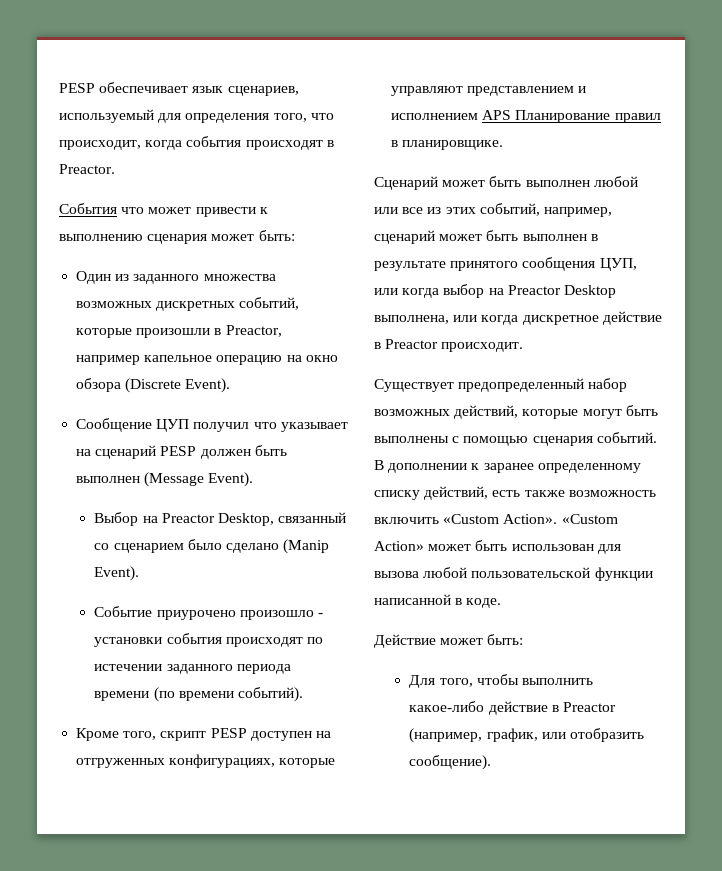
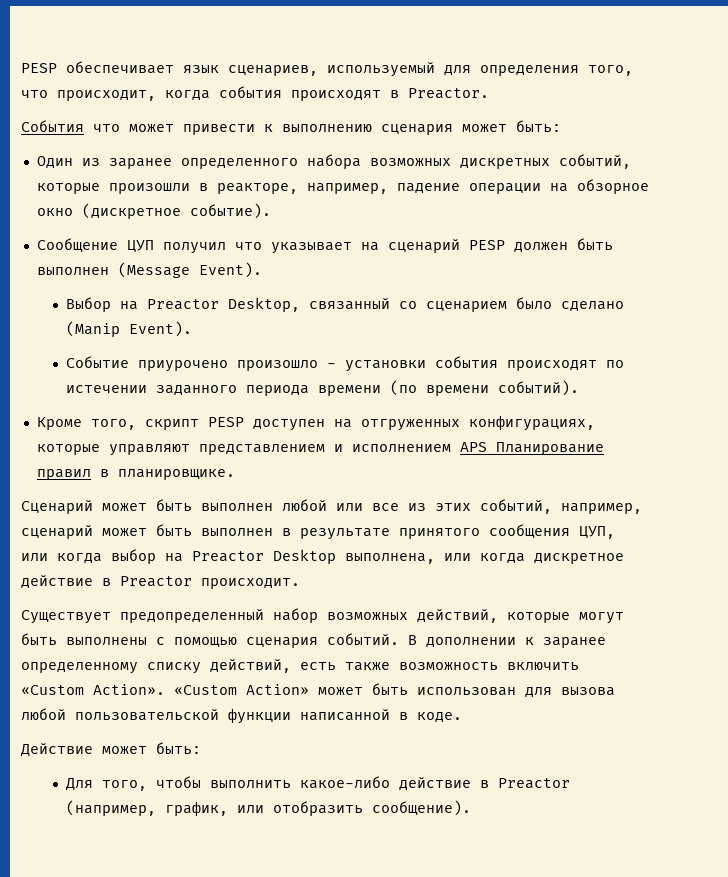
- Один из заданного множества возможных дискретных событий, которые произошли в Preactor, например капельное операцию на окно обзора (Discrete Event).
+ Один из заранее определенного набора возможных дискретных событий, которые произошли в реакторе, например, падение операции на обзорное окно (дискретное событие).

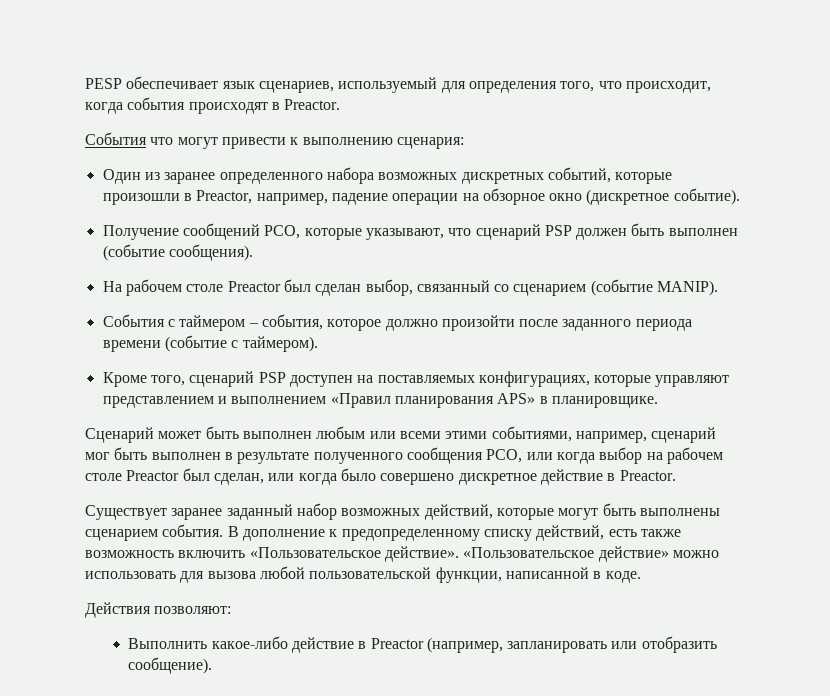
- События что может привести к выполнению сценария может быть:
+ События что могут привести к выполнению сценария:
- Один из заранее определенного набора возможных дискретных событий, которые произошли в реакторе, например, падение операции на обзорное окно (дискретное событие).
+ Один из заранее определенного набора возможных дискретных событий, которые произошли в Preactor, например, падение операции на обзорное окно (дискретное событие).
- Сообщение ЦУП получил что указывает на сценарий PESP должен быть выполнен (Message Event).
- Выбор на Preactor Desktop, связанный со сценарием было сделано (Manip Event).
- Событие приурочено произошло - установки события происходят по истечении заданного периода времени (по времени событий).
+ Получение сообщений PCO, которые указывают, что сценарий PSP должен быть выполнен (событие сообщения).
+ На рабочем столе Preactor был сделан выбор, связанный со сценарием (событие MANIP).
+ События с таймером – события, которое должно произойти после заданного периода времени (событие с таймером).
- Кроме того, скрипт PESP доступен на отгруженных конфигурациях, которые управляют представлением и исполнением APS Планирование правил в планировщике.
+ Кроме того, сценарий PSP доступен на поставляемых конфигурациях, которые управляют представлением и выполнением «Правил планирования APS» в планировщике.
- Сценарий может быть выполнен любой или все из этих событий, например, сценарий может быть выполнен в результате принятого сообщения ЦУП, или когда выбор на Preactor Desktop выполнена, или когда дискретное действие в Preactor происходит.
+ Сценарий может быть выполнен любым или всеми этими событиями, например, сценарий мог быть выполнен в результате полученного сообщения PCO, или когда выбор на рабочем столе Preactor был сделан, или когда было совершено дискретное действие в Preactor.
- Существует предопределенный набор возможных действий, которые могут быть выполнены с помощью сценария событий. В дополнении к заранее определенному списку действий, есть также возможность включить «Custom Action». «Custom Action» может быть использован для вызова любой пользовательской функции написанной в коде.
+ Существует заранее заданный набор возможных действий, которые могут быть выполнены сценарием события. В дополнение к предопределенному списку действий, есть также возможность включить «Пользовательское действие». «Пользовательское действие» можно использовать для вызова любой пользовательской функции, написанной в коде.
- Действие может быть:
- Для того, чтобы выполнить какое-либо действие в Preactor (например, график, или отобразить сообщение).
+ Действия позволяют:
+ Выполнить какое-либо действие в Preactor (например, запланировать или отобразить сообщение).

